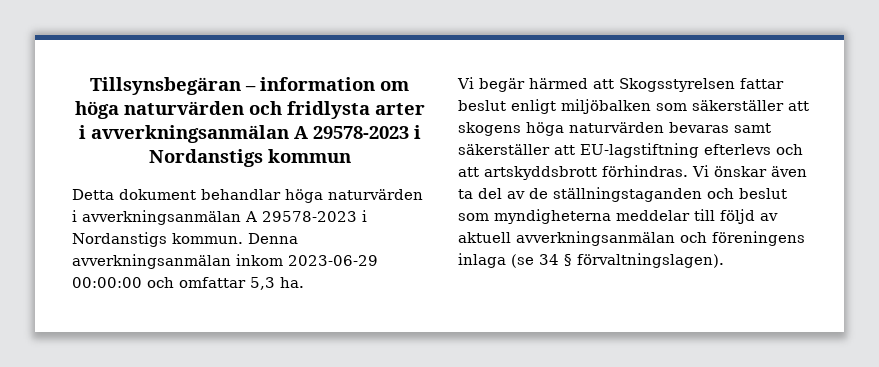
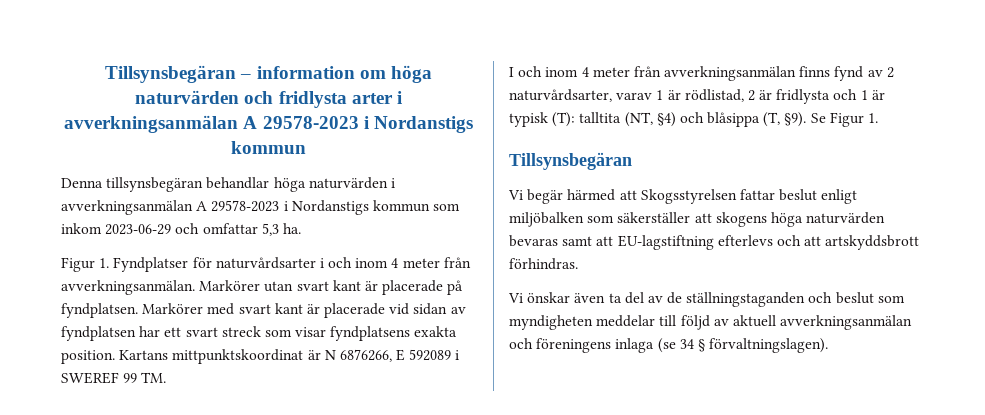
- Detta dokument behandlar höga naturvärden i avverkningsanmälan A 29578-2023 i Nordanstigs kommun. Denna avverkningsanmälan inkom 2023-06-29 00:00:00 och omfattar 5,3 ha.
+ Denna tillsynsbegäran behandlar höga naturvärden i avverkningsanmälan A 29578-2023 i Nordanstigs kommun som inkom 2023-06-29 och omfattar 5,3 ha.
+ Figur 1. Fyndplatser för naturvårdsarter i och inom 4 meter från avverkningsanmälan. Markörer utan svart kant är placerade på fyndplatsen. Markörer med svart kant är placerade vid sidan av fyndplatsen har ett svart streck som visar fyndplatsens exakta position. Kartans mittpunktskoordinat är N 6876266, E 592089 i SWEREF 99 TM.
+ I och inom 4 meter från avverkningsanmälan finns fynd av 2 naturvårdsarter, varav 1 är rödlistad, 2 är fridlysta och 1 är typisk (T): talltita (NT, §4) och blåsippa (T, §9). Se Figur 1.
+ Tillsynsbegäran
- Vi begär härmed att Skogsstyrelsen fattar beslut enligt miljöbalken som säkerställer att skogens höga naturvärden bevaras samt säkerställer att EU-lagstiftning efterlevs och att artskyddsbrott förhindras. Vi önskar även ta del av de ställningstaganden och beslut som myndigheterna meddelar till följd av aktuell avverkningsanmälan och föreningens inlaga (se 34 § förvaltningslagen).
+ Vi begär härmed att Skogsstyrelsen fattar beslut enligt miljöbalken som säkerställer att skogens höga naturvärden bevaras samt att EU-lagstiftning efterlevs och att artskyddsbrott förhindras.
+ Vi önskar även ta del av de ställningstaganden och beslut som myndigheten meddelar till följd av aktuell avverkningsanmälan och föreningens inlaga (se 34 § förvaltningslagen).

